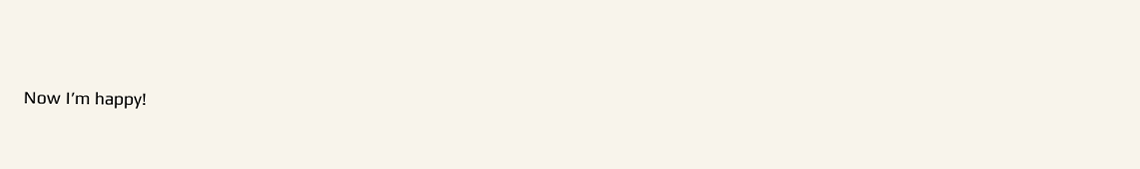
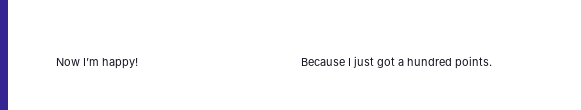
+ Because I just got a hundred points.

